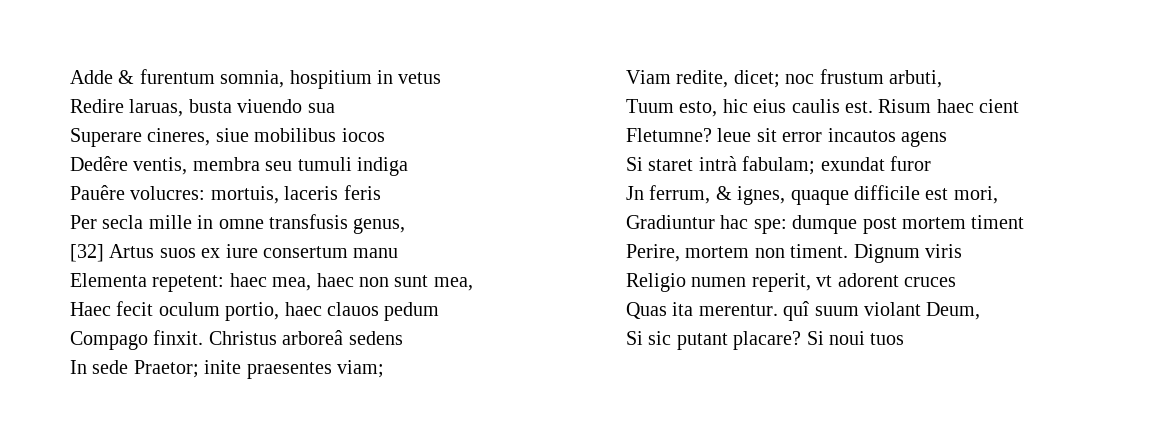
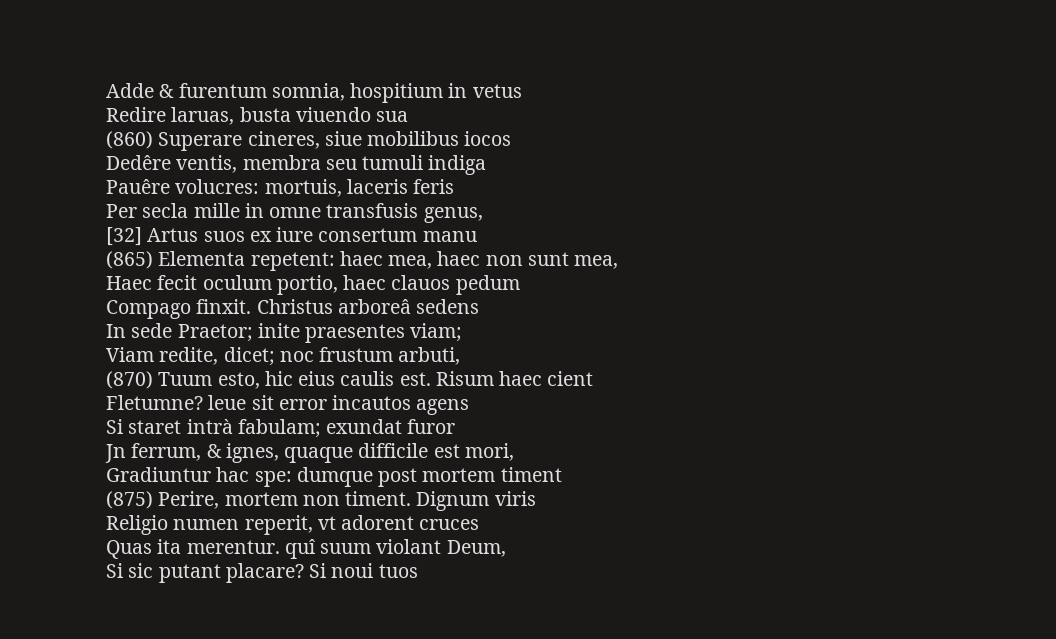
- Superare cineres, siue mobilibus iocos
+ (860) Superare cineres, siue mobilibus iocos
- Elementa repetent: haec mea, haec non sunt mea,
+ (865) Elementa repetent: haec mea, haec non sunt mea,
- Tuum esto, hic eius caulis est.
+ (870) Tuum esto, hic eius caulis est.
- Perire, mortem non timent.
+ (875) Perire, mortem non timent.

